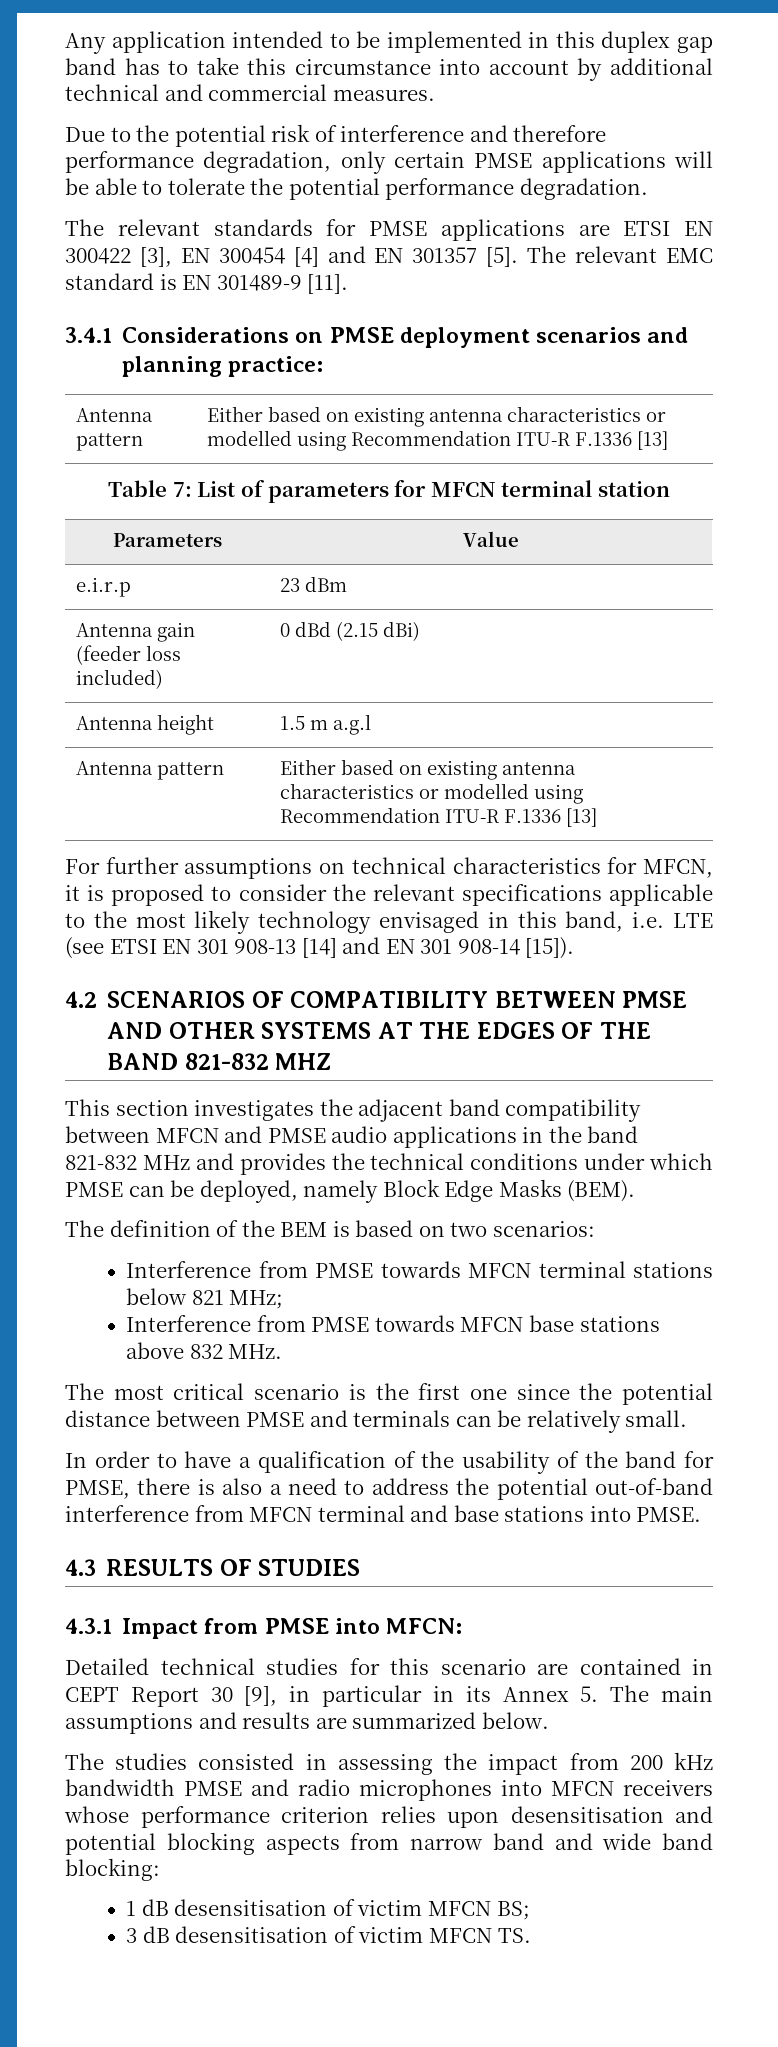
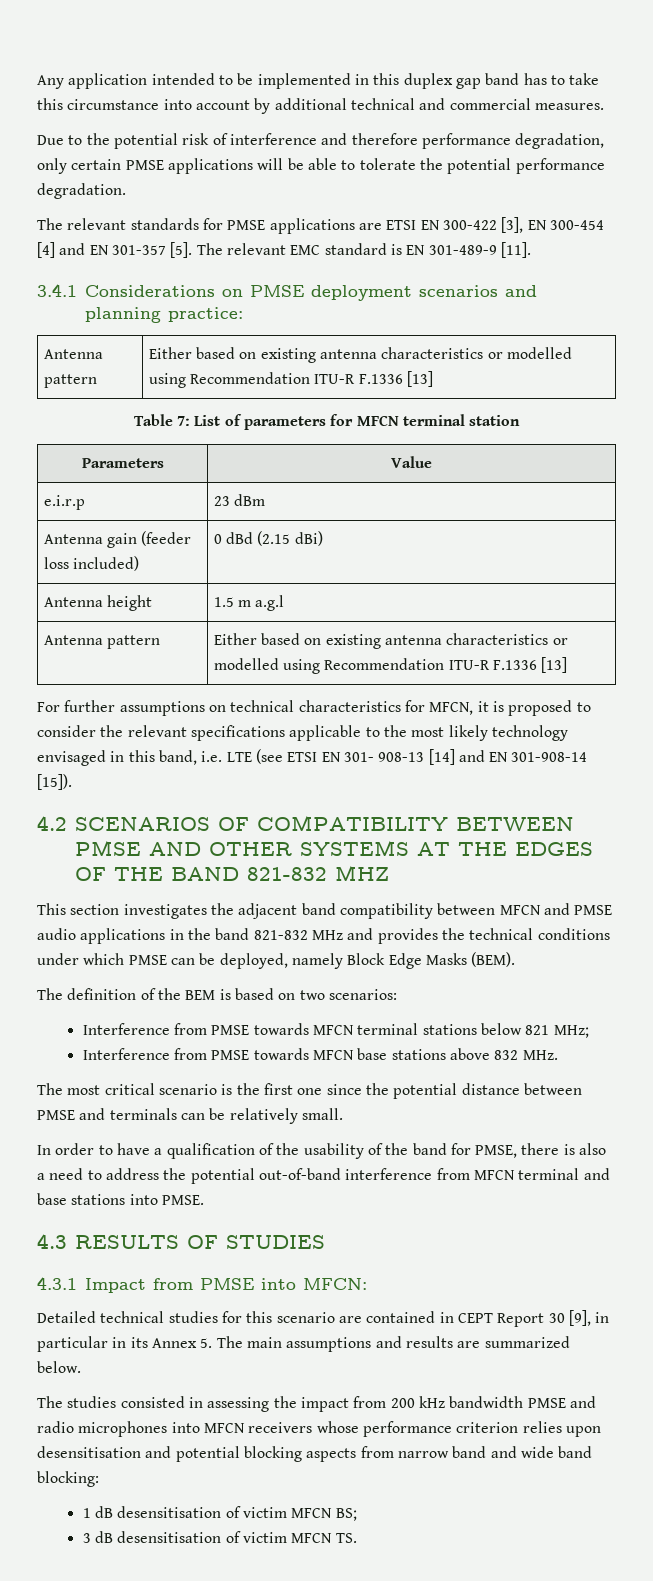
- The relevant standards for PMSE applications are ETSI EN 300422 [3], EN 300454 [4] and EN 301357 [5].
+ The relevant standards for PMSE applications are ETSI EN 300-422 [3], EN 300-454 [4] and EN 301-357 [5].
- The relevant EMC standard is EN 301489-9 [11].
+ The relevant EMC standard is EN 301-489-9 [11].
- For further assumptions on technical characteristics for MFCN, it is proposed to consider the relevant specifications applicable to the most likely technology envisaged in this band, i.e. LTE (see ETSI EN 301 908-13 [14] and EN 301 908-14 [15]).
+ For further assumptions on technical characteristics for MFCN, it is proposed to consider the relevant specifications applicable to the most likely technology envisaged in this band, i.e. LTE (see ETSI EN 301- 908-13 [14] and EN 301-908-14 [15]).

